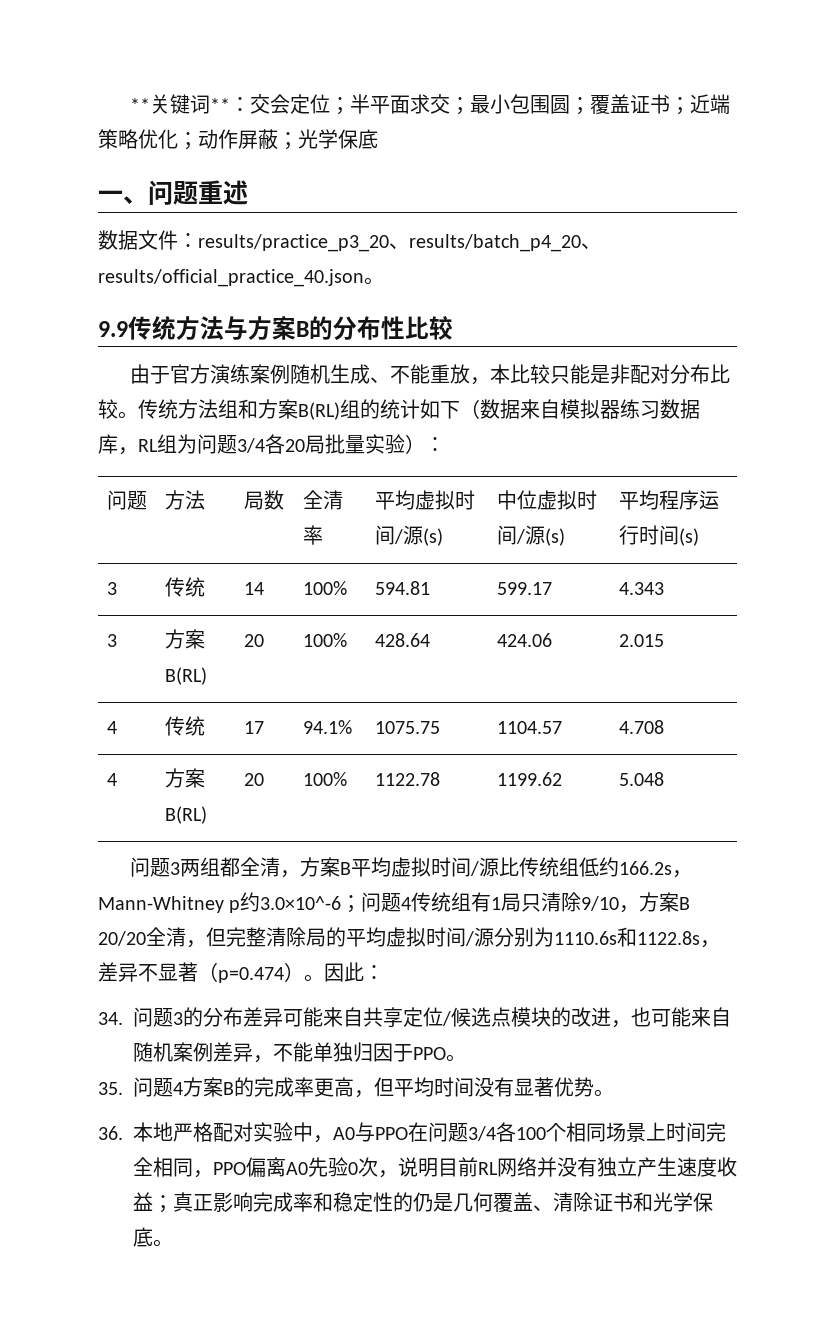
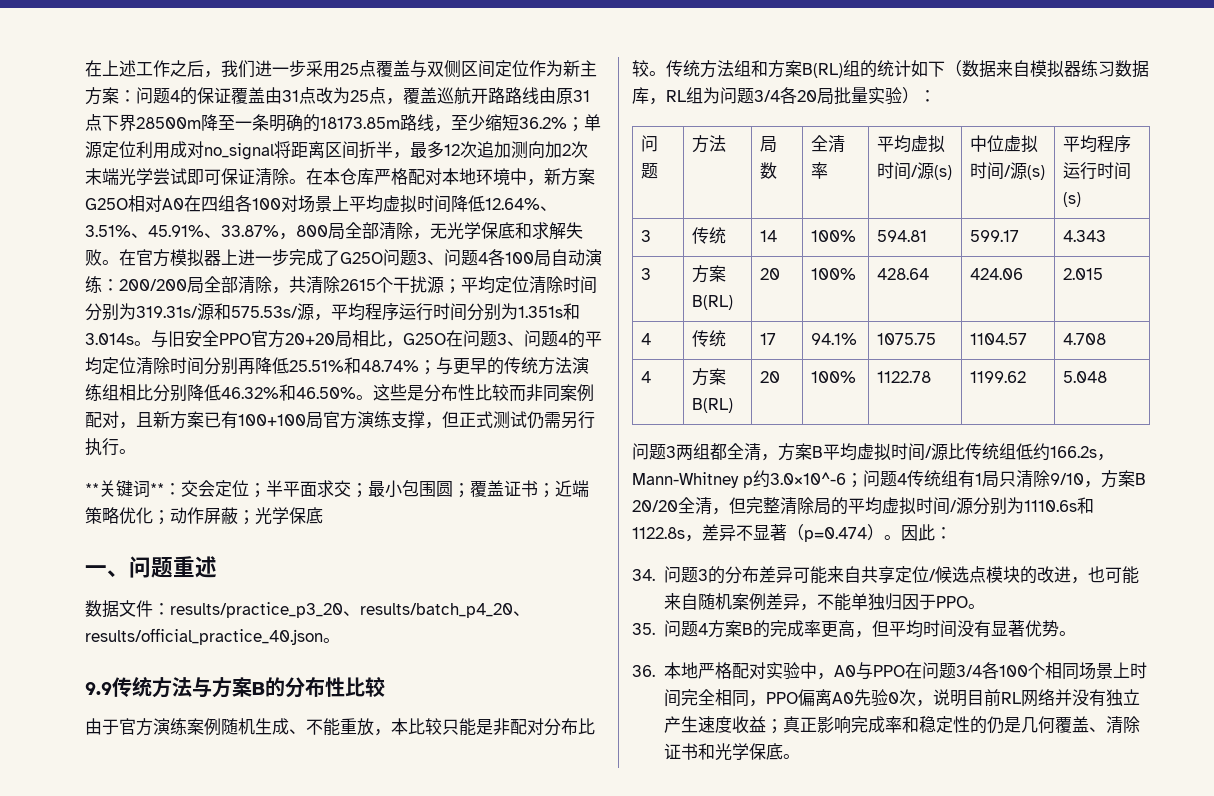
+ 在上述工作之后，我们进一步采用25点覆盖与双侧区间定位作为新主方案：问题4的保证覆盖由31点改为25点，覆盖巡航开路路线由原31点下界28500m降至一条明确的18173.85m路线，至少缩短36.2%；单源定位利用成对no_signal将距离区间折半，最多12次追加测向加2次末端光学尝试即可保证清除。在本仓库严格配对本地环境中，新方案G25O相对A0在四组各100对场景上平均虚拟时间降低12.64%、3.51%、45.91%、33.87%，800局全部清除，无光学保底和求解失败。在官方模拟器上进一步完成了G25O问题3、问题4各100局自动演练：200/200局全部清除，共清除2615个干扰源；平均定位清除时间分别为319.31s/源和575.53s/源，平均程序运行时间分别为1.351s和3.014s。与旧安全PPO官方20+20局相比，G25O在问题3、问题4的平均定位清除时间分别再降低25.51%和48.74%；与更早的传统方法演练组相比分别降低46.32%和46.50%。这些是分布性比较而非同案例配对，且新方案已有100+100局官方演练支撑，但正式测试仍需另行执行。

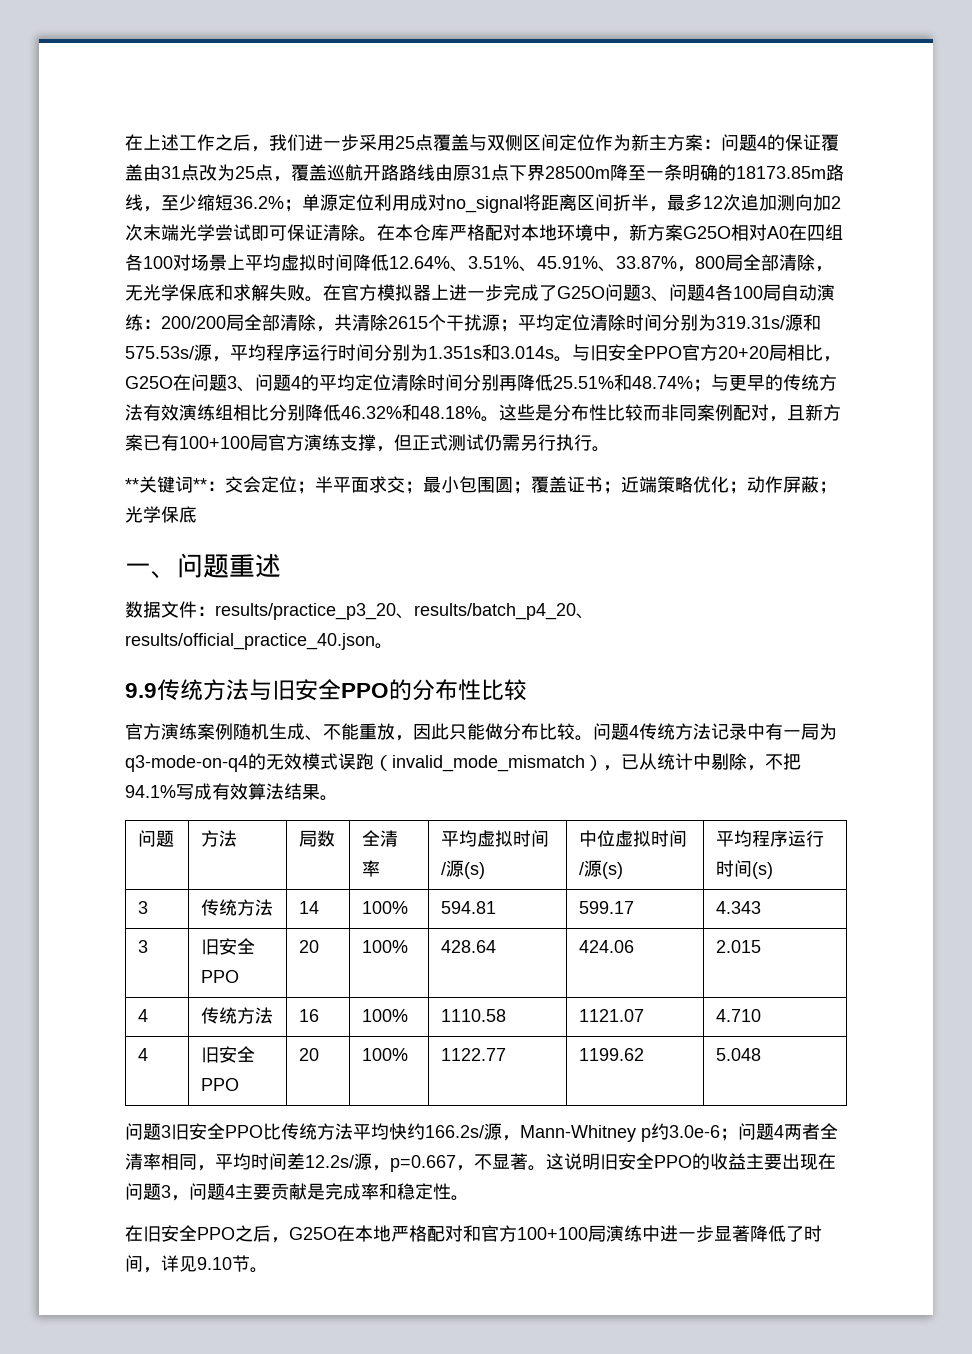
- 与旧安全PPO官方20+20局相比，G25O在问题3、问题4的平均定位清除时间分别再降低25.51%和48.74%；与更早的传统方法演练组相比分别降低46.32%和46.50%。
+ 与旧安全PPO官方20+20局相比，G25O在问题3、问题4的平均定位清除时间分别再降低25.51%和48.74%；与更早的传统方法有效演练组相比分别降低46.32%和48.18%。
- 9.9传统方法与方案B的分布性比较
+ 9.9传统方法与旧安全PPO的分布性比较
- 由于官方演练案例随机生成、不能重放，本比较只能是非配对分布比较。传统方法组和方案B(RL)组的统计如下（数据来自模拟器练习数据库，RL组为问题3/4各20局批量实验）：
+ 官方演练案例随机生成、不能重放，因此只能做分布比较。问题4传统方法记录中有一局为q3-mode-on-q4的无效模式误跑（invalid_mode_mismatch），已从统计中剔除，不把94.1%写成有效算法结果。
- 3 | 传统 | 14 | 100% | 594.81 | 599.17 | 4.343
+ 3 | 传统方法 | 14 | 100% | 594.81 | 599.17 | 4.343
- 3 | 方案B(RL) | 20 | 100% | 428.64 | 424.06 | 2.015
+ 3 | 旧安全PPO | 20 | 100% | 428.64 | 424.06 | 2.015
- 4 | 传统 | 17 | 94.1% | 1075.75 | 1104.57 | 4.708
- 4 | 方案B(RL) | 20 | 100% | 1122.78 | 1199.62 | 5.048
+ 4 | 传统方法 | 16 | 100% | 1110.58 | 1121.07 | 4.710
+ 4 | 旧安全PPO | 20 | 100% | 1122.77 | 1199.62 | 5.048
- 问题3两组都全清，方案B平均虚拟时间/源比传统组低约166.2s，Mann-Whitney p约3.0×10^-6；问题4传统组有1局只清除9/10，方案B 20/20全清，但完整清除局的平均虚拟时间/源分别为1110.6s和1122.8s，差异不显著（p=0.474）。因此：
- 34.问题3的分布差异可能来自共享定位/候选点模块的改进，也可能来自随机案例差异，不能单独归因于PPO。
- 35.问题4方案B的完成率更高，但平均时间没有显著优势。
- 36.本地严格配对实验中，A0与PPO在问题3/4各100个相同场景上时间完全相同，PPO偏离A0先验0次，说明目前RL网络并没有独立产生速度收益；真正影响完成率和稳定性的仍是几何覆盖、清除证书和光学保底。
+ 问题3旧安全PPO比传统方法平均快约166.2s/源，Mann-Whitney p约3.0e-6；问题4两者全清率相同，平均时间差12.2s/源，p=0.667，不显著。这说明旧安全PPO的收益主要出现在问题3，问题4主要贡献是完成率和稳定性。
+ 在旧安全PPO之后，G25O在本地严格配对和官方100+100局演练中进一步显著降低了时间，详见9.10节。

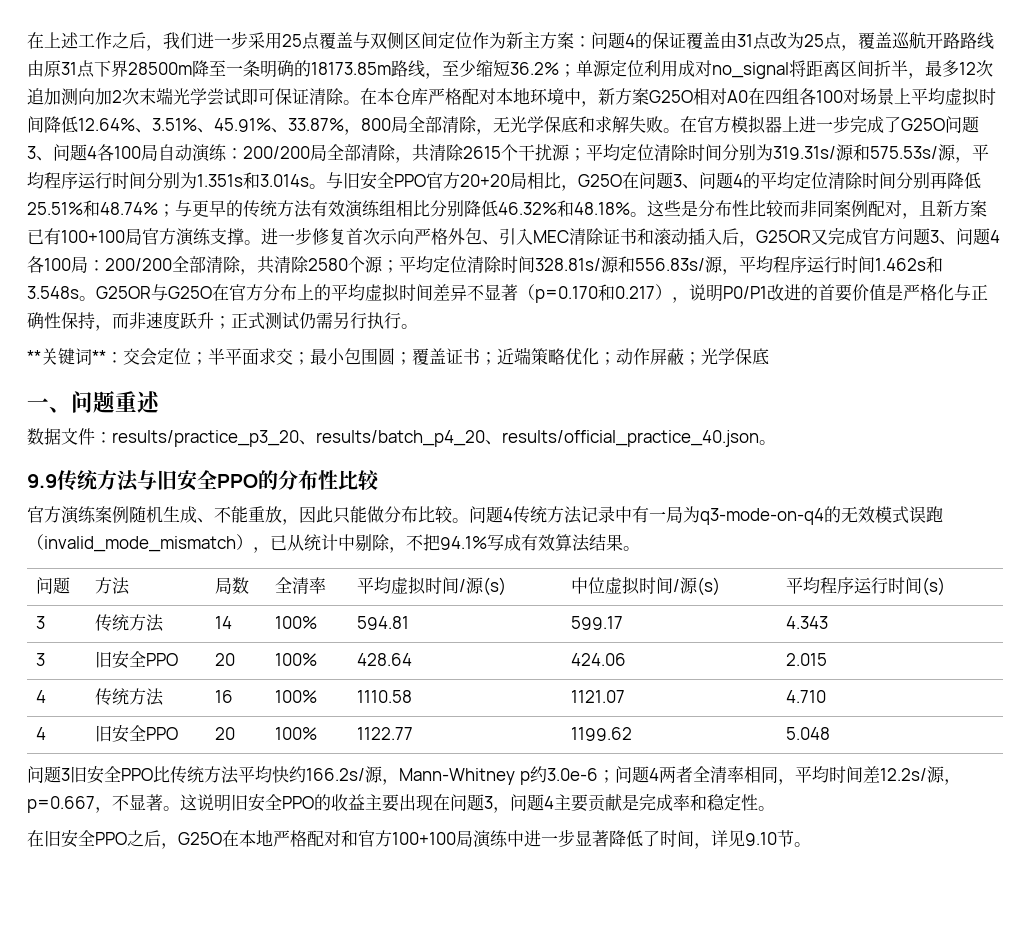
- 这些是分布性比较而非同案例配对，且新方案已有100+100局官方演练支撑，但正式测试仍需另行执行。
+ 这些是分布性比较而非同案例配对，且新方案已有100+100局官方演练支撑。进一步修复首次示向严格外包、引入MEC清除证书和滚动插入后，G25OR又完成官方问题3、问题4各100局：200/200全部清除，共清除2580个源；平均定位清除时间328.81s/源和556.83s/源，平均程序运行时间1.462s和3.548s。G25OR与G25O在官方分布上的平均虚拟时间差异不显著（p=0.170和0.217），说明P0/P1改进的首要价值是严格化与正确性保持，而非速度跃升；正式测试仍需另行执行。

